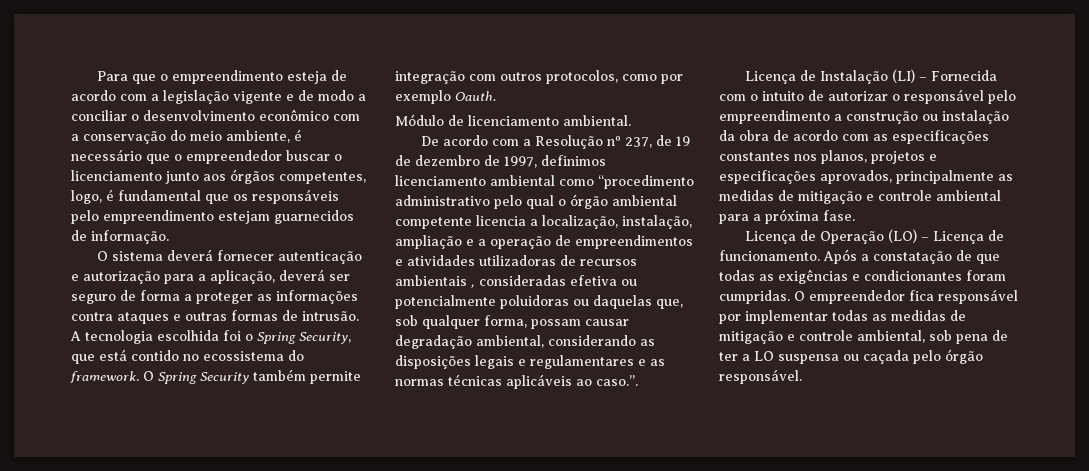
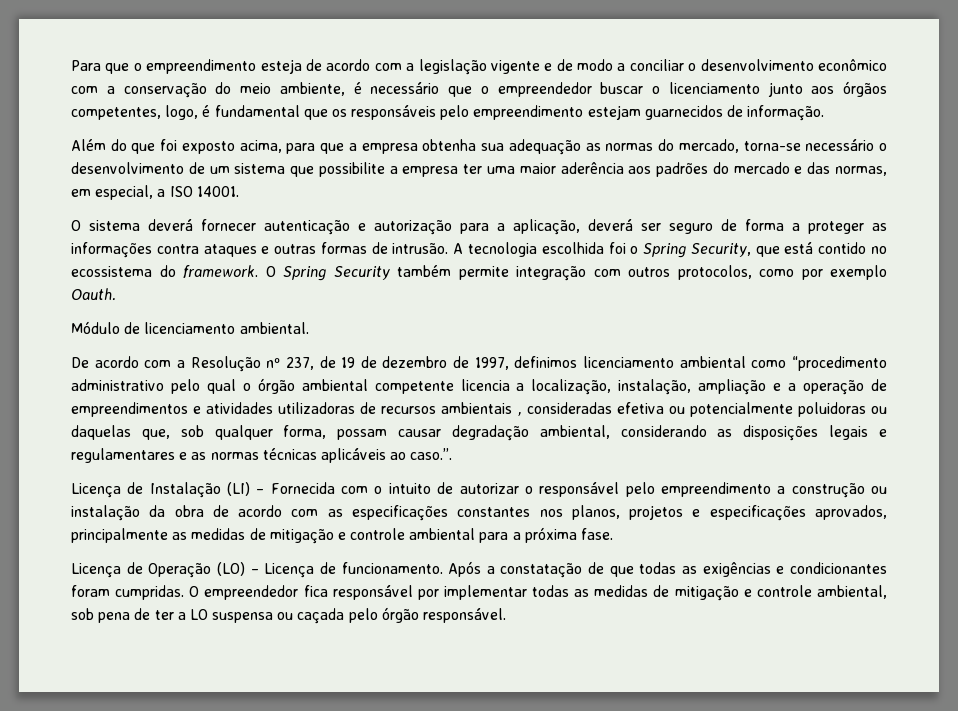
+ Além do que foi exposto acima, para que a empresa obtenha sua adequação as normas do mercado, torna-se necessário o desenvolvimento de um sistema que possibilite a empresa ter uma maior aderência aos padrões do mercado e das normas, em especial, a ISO 14001.

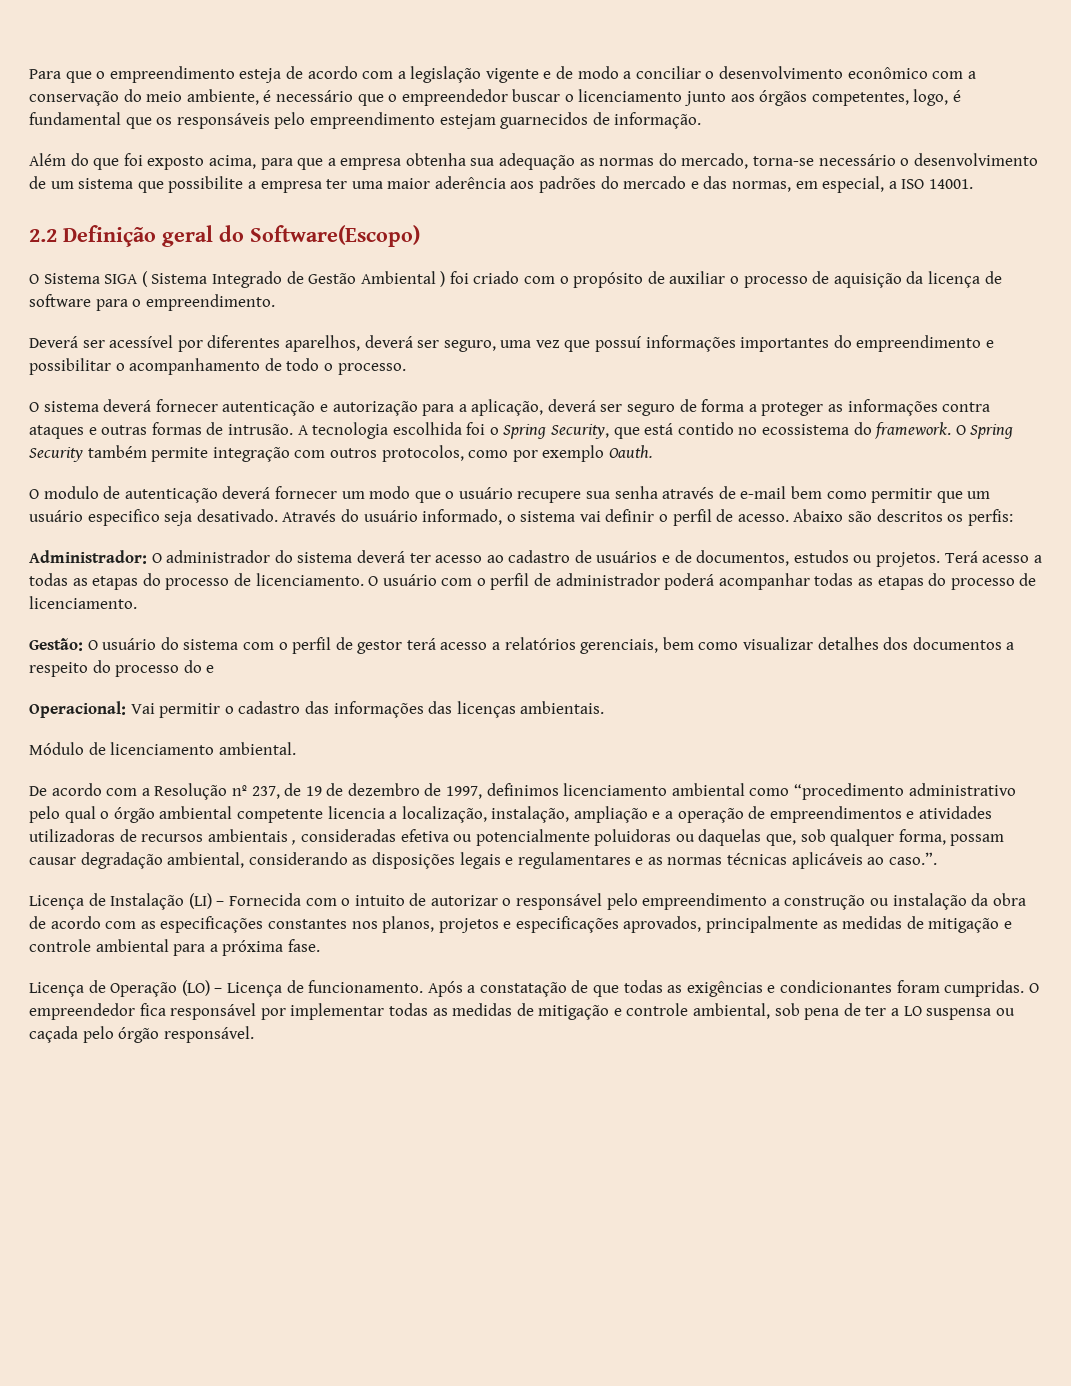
+ 2.2 Definição geral do Software(Escopo)
+ O Sistema SIGA ( Sistema Integrado de Gestão Ambiental ) foi criado com o propósito de auxiliar o processo de aquisição da licença de software para o empreendimento.
+ Deverá ser acessível por diferentes aparelhos, deverá ser seguro, uma vez que possuí informações importantes do empreendimento e possibilitar o acompanhamento de todo o processo.
+ O modulo de autenticação deverá fornecer um modo que o usuário recupere sua senha através de e-mail bem como permitir que um usuário especifico seja desativado. Através do usuário informado, o sistema vai definir o perfil de acesso. Abaixo são descritos os perfis:
+ Administrador: O administrador do sistema deverá ter acesso ao cadastro de usuários e de documentos, estudos ou projetos. Terá acesso a todas as etapas do processo de licenciamento. O usuário com o perfil de administrador poderá acompanhar todas as etapas do processo de licenciamento.
+ Gestão: O usuário do sistema com o perfil de gestor terá acesso a relatórios gerenciais, bem como visualizar detalhes dos documentos a respeito do processo do e
+ Operacional: Vai permitir o cadastro das informações das licenças ambientais.

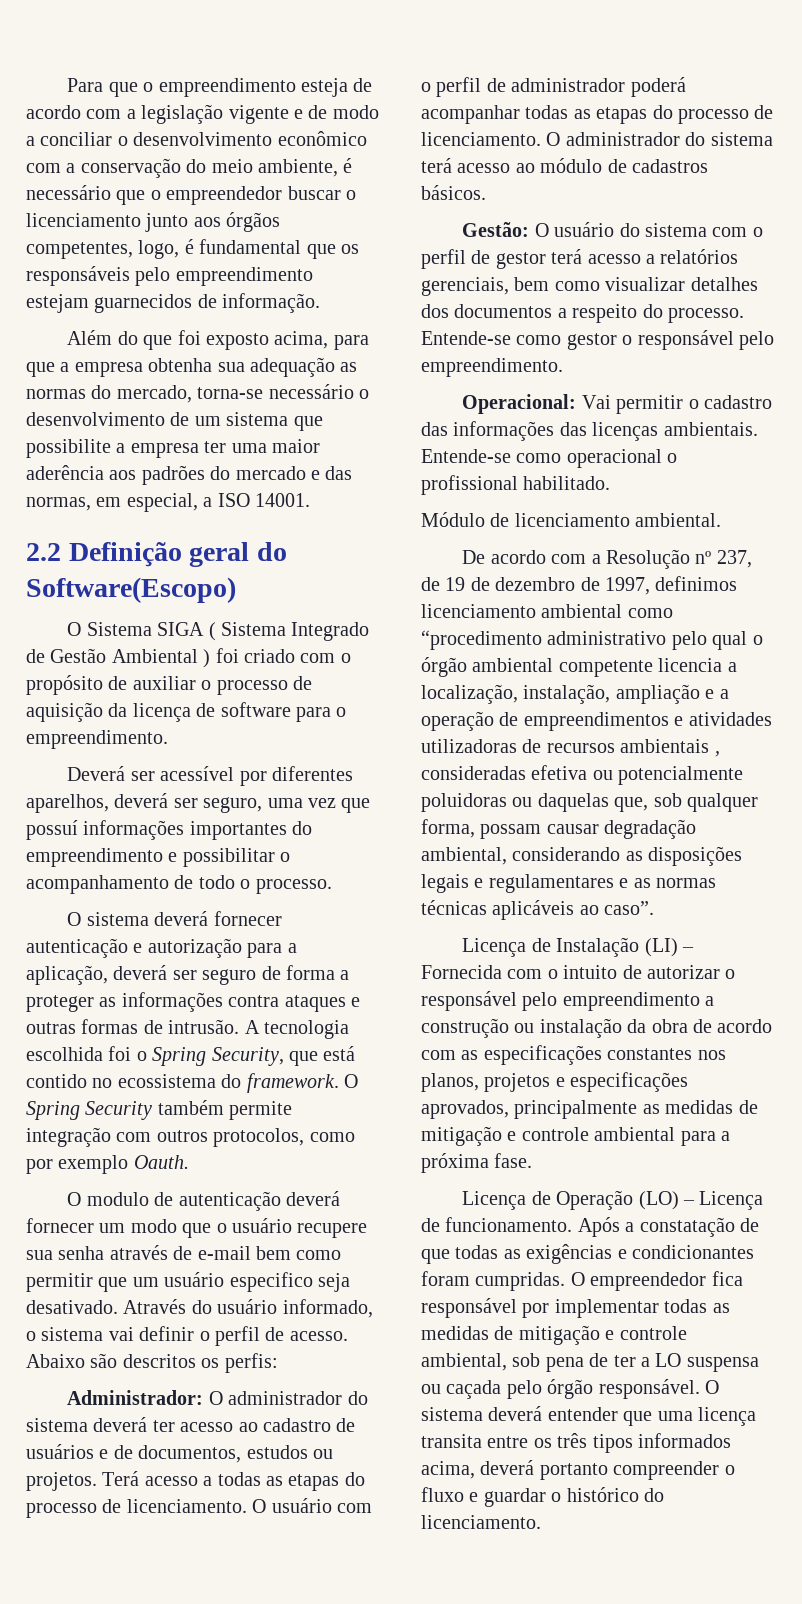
+ O administrador do sistema terá acesso ao módulo de cadastros básicos.
- Gestão: O usuário do sistema com o perfil de gestor terá acesso a relatórios gerenciais, bem como visualizar detalhes dos documentos a respeito do processo do e
+ Gestão: O usuário do sistema com o perfil de gestor terá acesso a relatórios gerenciais, bem como visualizar detalhes dos documentos a respeito do processo. Entende-se como gestor o responsável pelo empreendimento.
+ Entende-se como operacional o profissional habilitado.
- De acordo com a Resolução nº 237, de 19 de dezembro de 1997, definimos licenciamento ambiental como “procedimento administrativo pelo qual o órgão ambiental competente licencia a localização, instalação, ampliação e a operação de empreendimentos e atividades utilizadoras de recursos ambientais , consideradas efetiva ou potencialmente poluidoras ou daquelas que, sob qualquer forma, possam causar degradação ambiental, considerando as disposições legais e regulamentares e as normas técnicas aplicáveis ao caso.”.
+ De acordo com a Resolução nº 237, de 19 de dezembro de 1997, definimos licenciamento ambiental como “procedimento administrativo pelo qual o órgão ambiental competente licencia a localização, instalação, ampliação e a operação de empreendimentos e atividades utilizadoras de recursos ambientais , consideradas efetiva ou potencialmente poluidoras ou daquelas que, sob qualquer forma, possam causar degradação ambiental, considerando as disposições legais e regulamentares e as normas técnicas aplicáveis ao caso”.
+ O sistema deverá entender que uma licença transita entre os três tipos informados acima, deverá portanto compreender o fluxo e guardar o histórico do licenciamento.

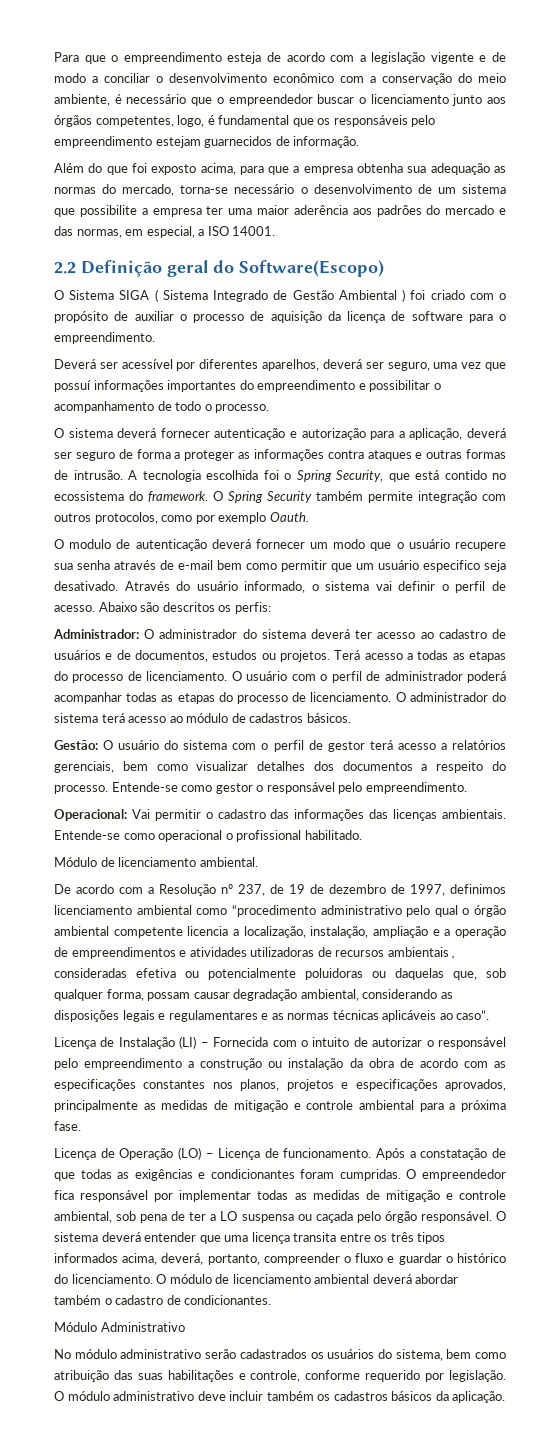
- O sistema deverá entender que uma licença transita entre os três tipos informados acima, deverá portanto compreender o fluxo e guardar o histórico do licenciamento.
+ O sistema deverá entender que uma licença transita entre os três tipos informados acima, deverá, portanto, compreender o fluxo e guardar o histórico do licenciamento.
+ O módulo de licenciamento ambiental deverá abordar também o cadastro de condicionantes.
+ Módulo Administrativo
+ No módulo administrativo serão cadastrados os usuários do sistema, bem como atribuição das suas habilitações e controle, conforme requerido por legislação. O módulo administrativo deve incluir também os cadastros básicos da aplicação.

